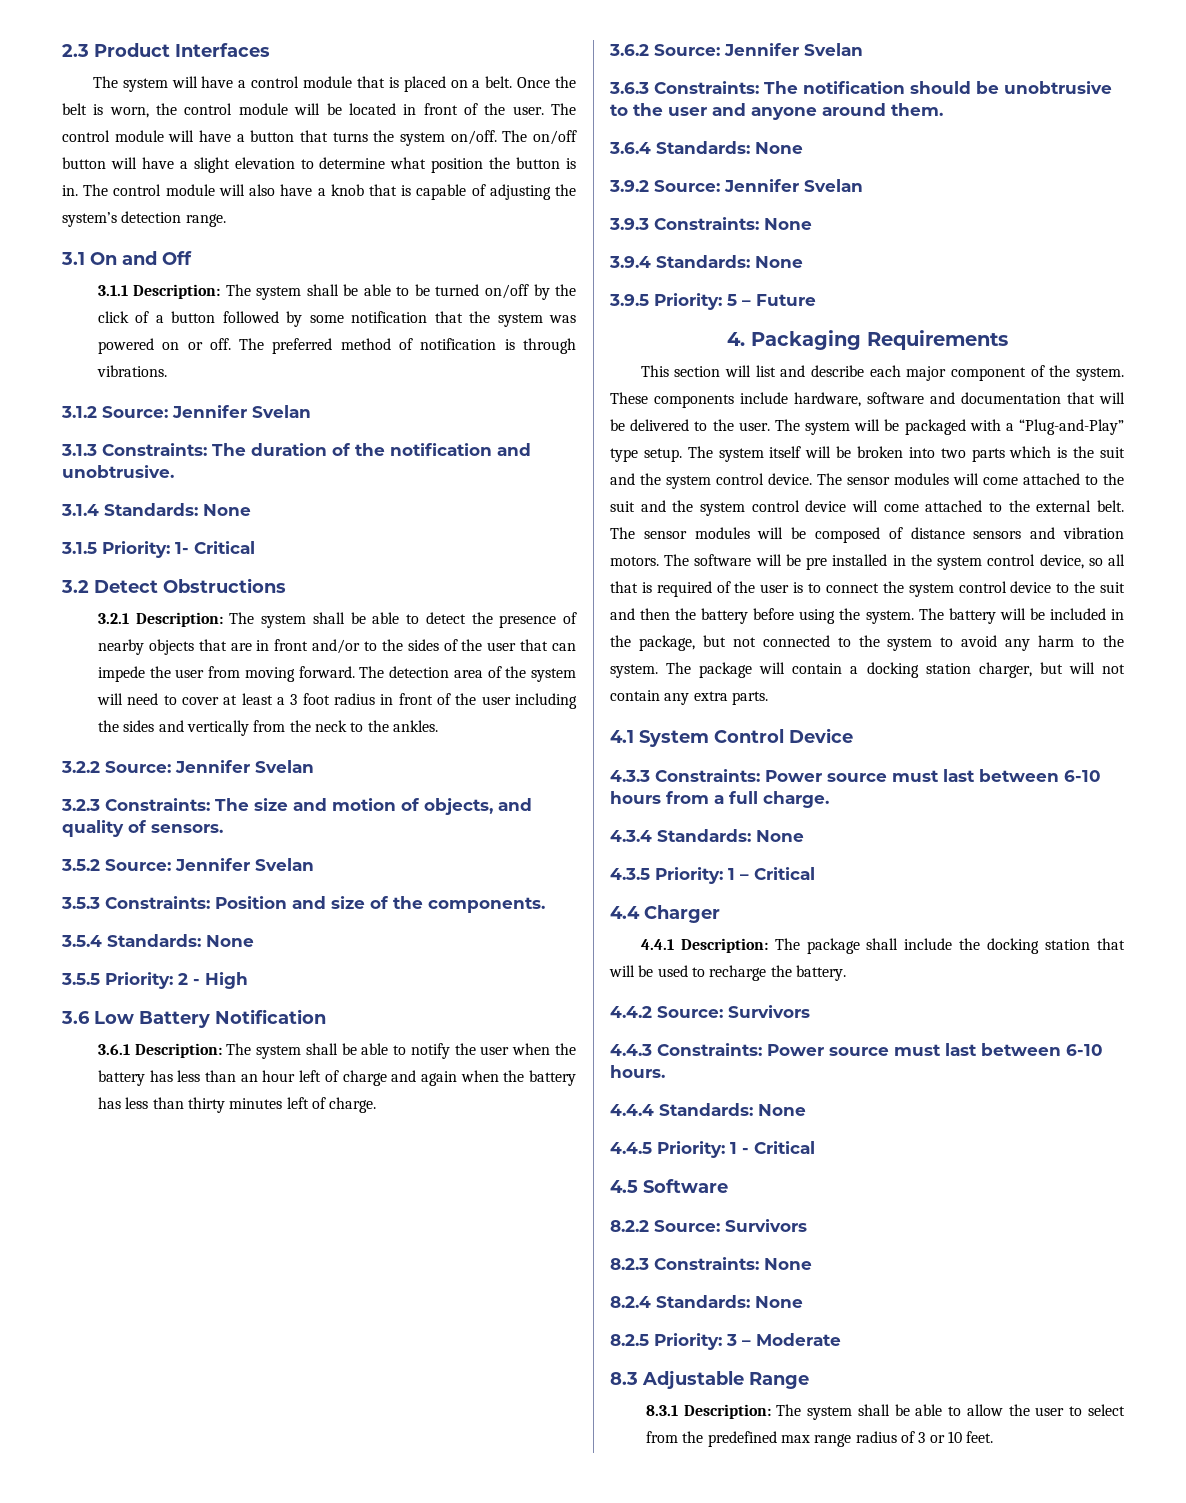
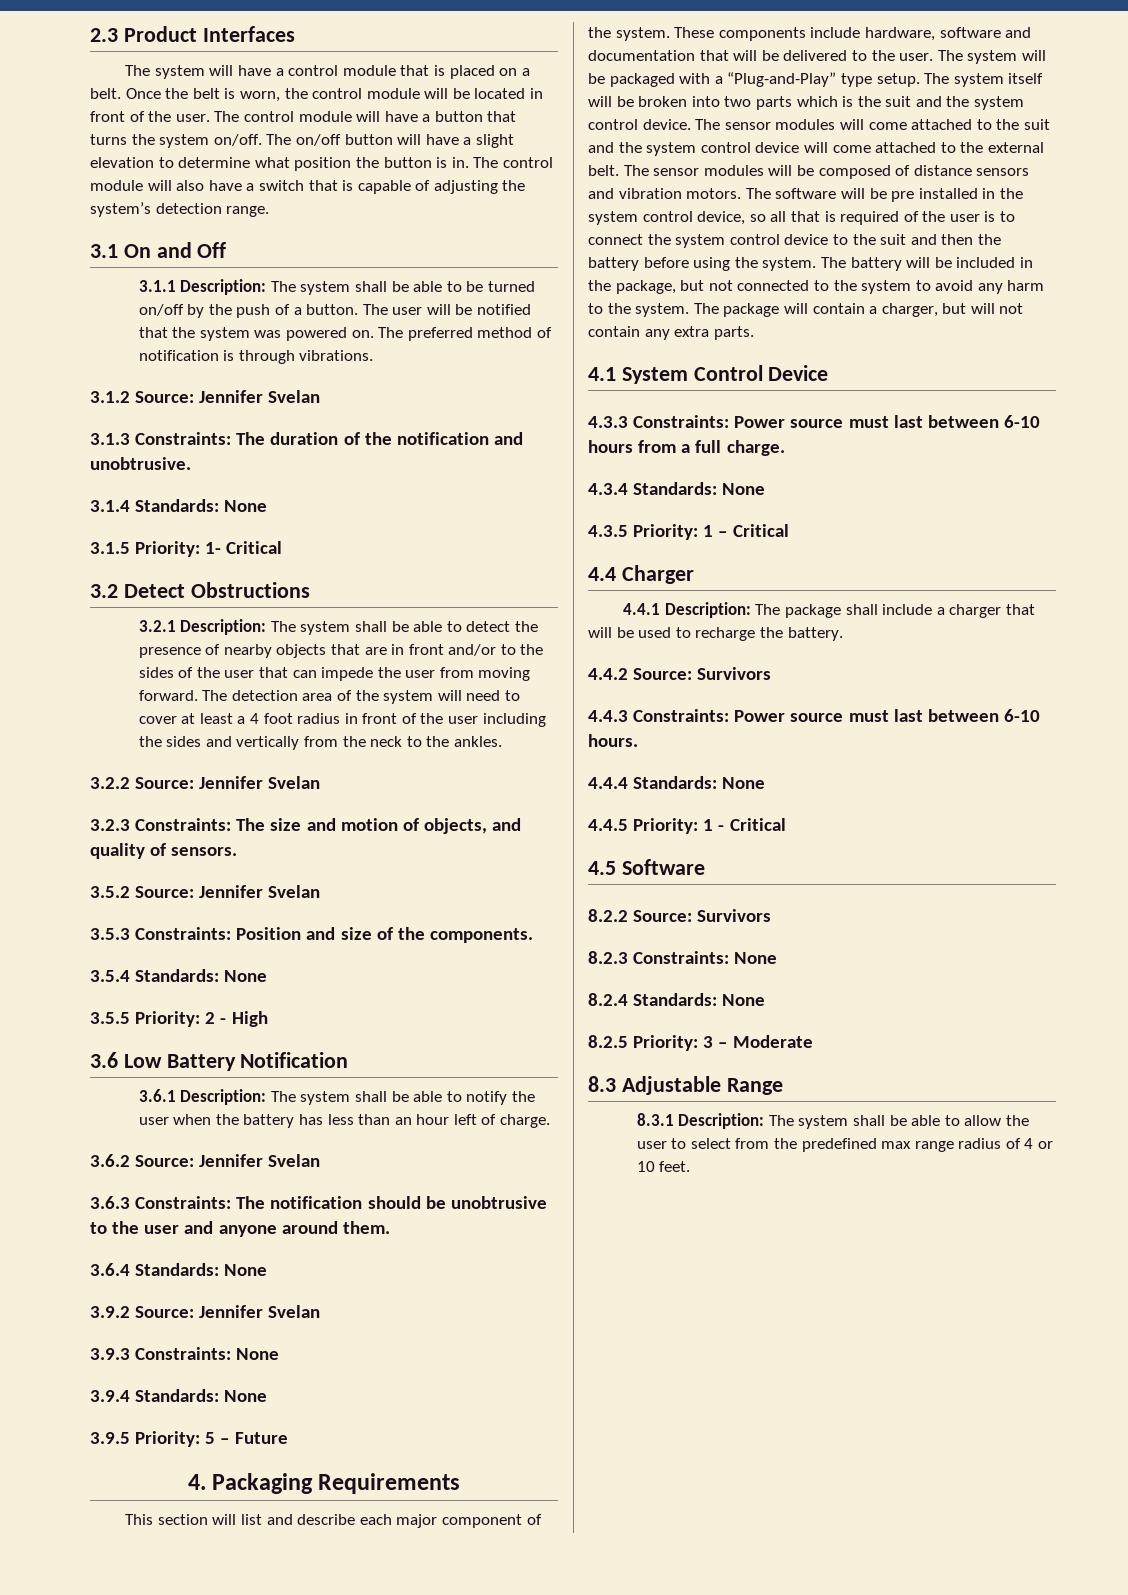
- The control module will also have a knob that is capable of adjusting the system’s detection range.
+ The control module will also have a switch that is capable of adjusting the system’s detection range.
- 3.1.1 Description: The system shall be able to be turned on/off by the click of a button followed by some notification that the system was powered on or off.
+ 3.1.1 Description: The system shall be able to be turned on/off by the push of a button. The user will be notified that the system was powered on.
- The detection area of the system will need to cover at least a 3 foot radius in front of the user including the sides and vertically from the neck to the ankles.
+ The detection area of the system will need to cover at least a 4 foot radius in front of the user including the sides and vertically from the neck to the ankles.
- 3.6.1 Description: The system shall be able to notify the user when the battery has less than an hour left of charge and again when the battery has less than thirty minutes left of charge.
+ 3.6.1 Description: The system shall be able to notify the user when the battery has less than an hour left of charge.
- The package will contain a docking station charger, but will not contain any extra parts.
+ The package will contain a charger, but will not contain any extra parts.
- 4.4.1 Description: The package shall include the docking station that will be used to recharge the battery.
+ 4.4.1 Description: The package shall include a charger that will be used to recharge the battery.
- 8.3.1 Description: The system shall be able to allow the user to select from the predefined max range radius of 3 or 10 feet.
+ 8.3.1 Description: The system shall be able to allow the user to select from the predefined max range radius of 4 or 10 feet.

